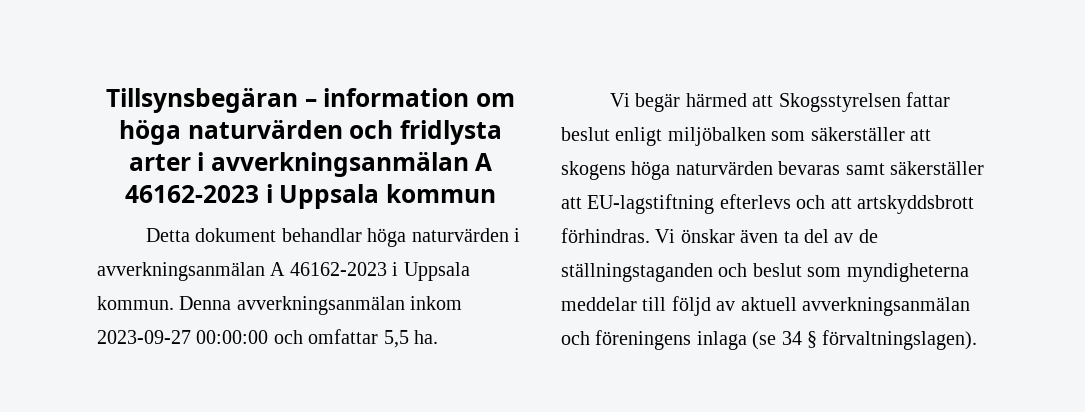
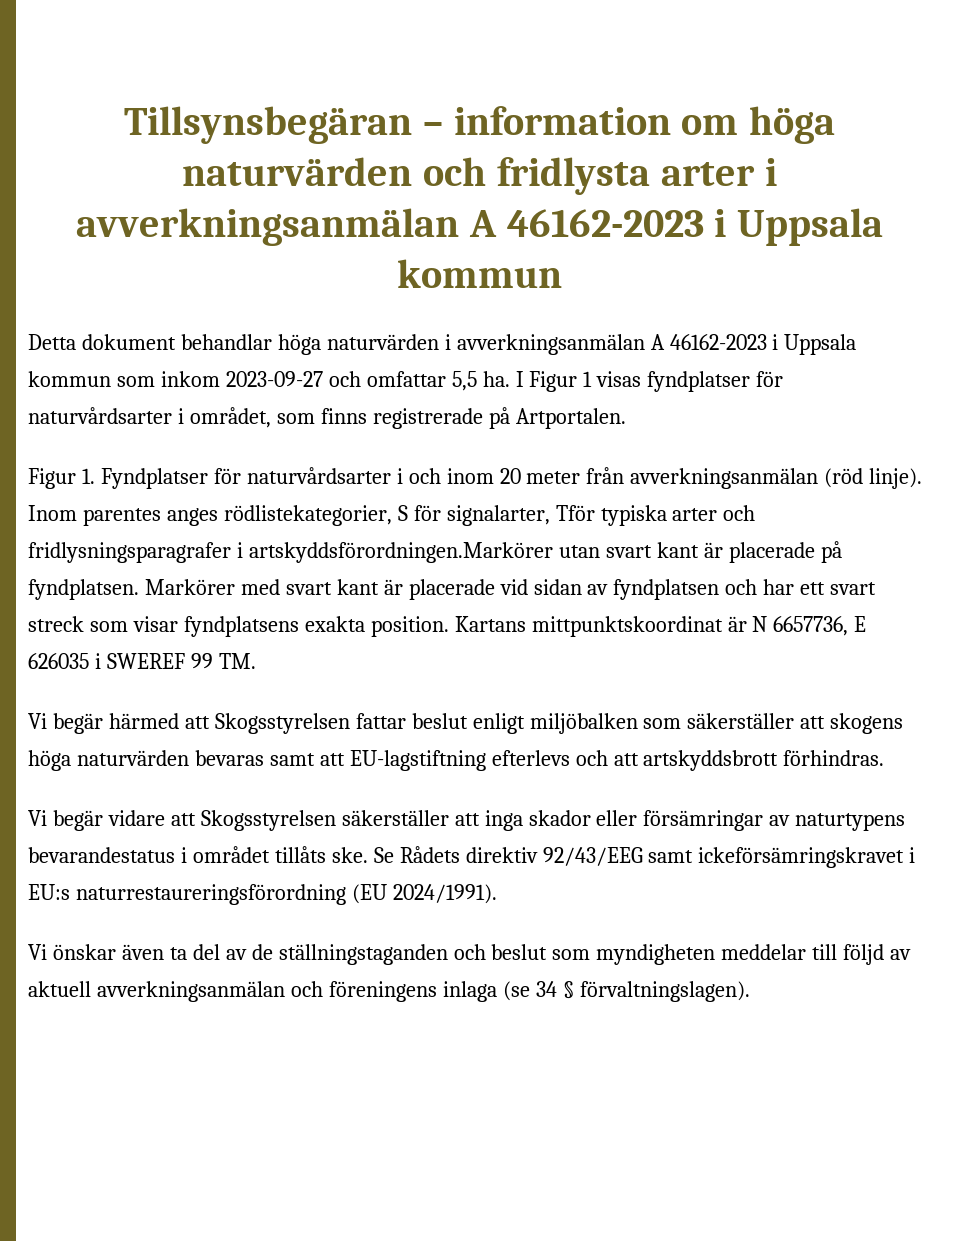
- Detta dokument behandlar höga naturvärden i avverkningsanmälan A 46162-2023 i Uppsala kommun. Denna avverkningsanmälan inkom 2023-09-27 00:00:00 och omfattar 5,5 ha.
+ Detta dokument behandlar höga naturvärden i avverkningsanmälan A 46162-2023 i Uppsala kommun som inkom 2023-09-27 och omfattar 5,5 ha. I Figur 1 visas fyndplatser för naturvårdsarter i området, som finns registrerade på Artportalen.
+ Figur 1. Fyndplatser för naturvårdsarter i och inom 20 meter från avverkningsanmälan (röd linje). Inom parentes anges rödlistekategorier, S för signalarter, Tför typiska arter och fridlysningsparagrafer i artskyddsförordningen.Markörer utan svart kant är placerade på fyndplatsen. Markörer med svart kant är placerade vid sidan av fyndplatsen och har ett svart streck som visar fyndplatsens exakta position. Kartans mittpunktskoordinat är N 6657736, E 626035 i SWEREF 99 TM.
- Vi begär härmed att Skogsstyrelsen fattar beslut enligt miljöbalken som säkerställer att skogens höga naturvärden bevaras samt säkerställer att EU-lagstiftning efterlevs och att artskyddsbrott förhindras. Vi önskar även ta del av de ställningstaganden och beslut som myndigheterna meddelar till följd av aktuell avverkningsanmälan och föreningens inlaga (se 34 § förvaltningslagen).
+ Vi begär härmed att Skogsstyrelsen fattar beslut enligt miljöbalken som säkerställer att skogens höga naturvärden bevaras samt att EU-lagstiftning efterlevs och att artskyddsbrott förhindras.
+ Vi begär vidare att Skogsstyrelsen säkerställer att inga skador eller försämringar av naturtypens bevarandestatus i området tillåts ske. Se Rådets direktiv 92/43/EEG samt ickeförsämringskravet i EU:s naturrestaureringsförordning (EU 2024/1991).
+ Vi önskar även ta del av de ställningstaganden och beslut som myndigheten meddelar till följd av aktuell avverkningsanmälan och föreningens inlaga (se 34 § förvaltningslagen).

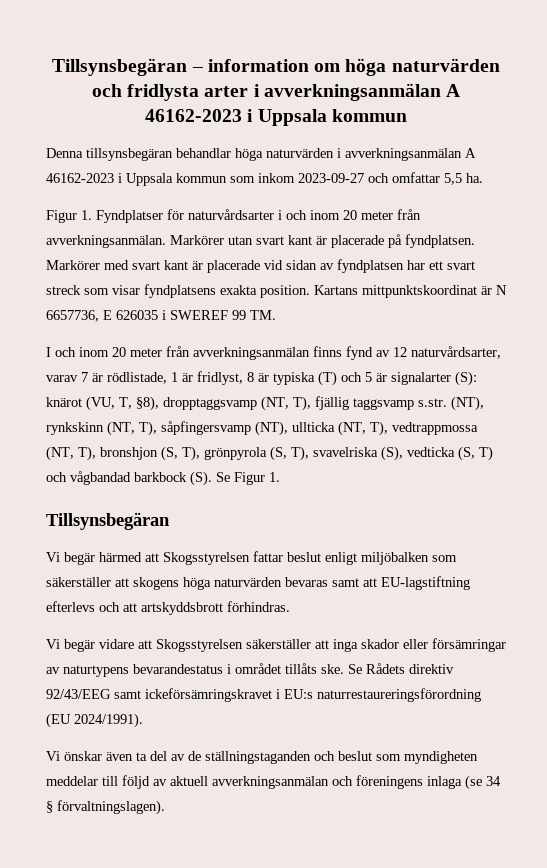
- Detta dokument behandlar höga naturvärden i avverkningsanmälan A 46162-2023 i Uppsala kommun som inkom 2023-09-27 och omfattar 5,5 ha. I Figur 1 visas fyndplatser för naturvårdsarter i området, som finns registrerade på Artportalen.
+ Denna tillsynsbegäran behandlar höga naturvärden i avverkningsanmälan A 46162-2023 i Uppsala kommun som inkom 2023-09-27 och omfattar 5,5 ha.
- Figur 1. Fyndplatser för naturvårdsarter i och inom 20 meter från avverkningsanmälan (röd linje). Inom parentes anges rödlistekategorier, S för signalarter, Tför typiska arter och fridlysningsparagrafer i artskyddsförordningen.Markörer utan svart kant är placerade på fyndplatsen.
+ Figur 1. Fyndplatser för naturvårdsarter i och inom 20 meter från avverkningsanmälan. Markörer utan svart kant är placerade på fyndplatsen.
- Markörer med svart kant är placerade vid sidan av fyndplatsen och har ett svart streck som visar fyndplatsens exakta position.
+ Markörer med svart kant är placerade vid sidan av fyndplatsen har ett svart streck som visar fyndplatsens exakta position.
+ I och inom 20 meter från avverkningsanmälan finns fynd av 12 naturvårdsarter, varav 7 är rödlistade, 1 är fridlyst, 8 är typiska (T) och 5 är signalarter (S): knärot (VU, T, §8), dropptaggsvamp (NT, T), fjällig taggsvamp s.str. (NT), rynkskinn (NT, T), såpfingersvamp (NT), ullticka (NT, T), vedtrappmossa (NT, T), bronshjon (S, T), grönpyrola (S, T), svavelriska (S), vedticka (S, T) och vågbandad barkbock (S). Se Figur 1.
+ Tillsynsbegäran

